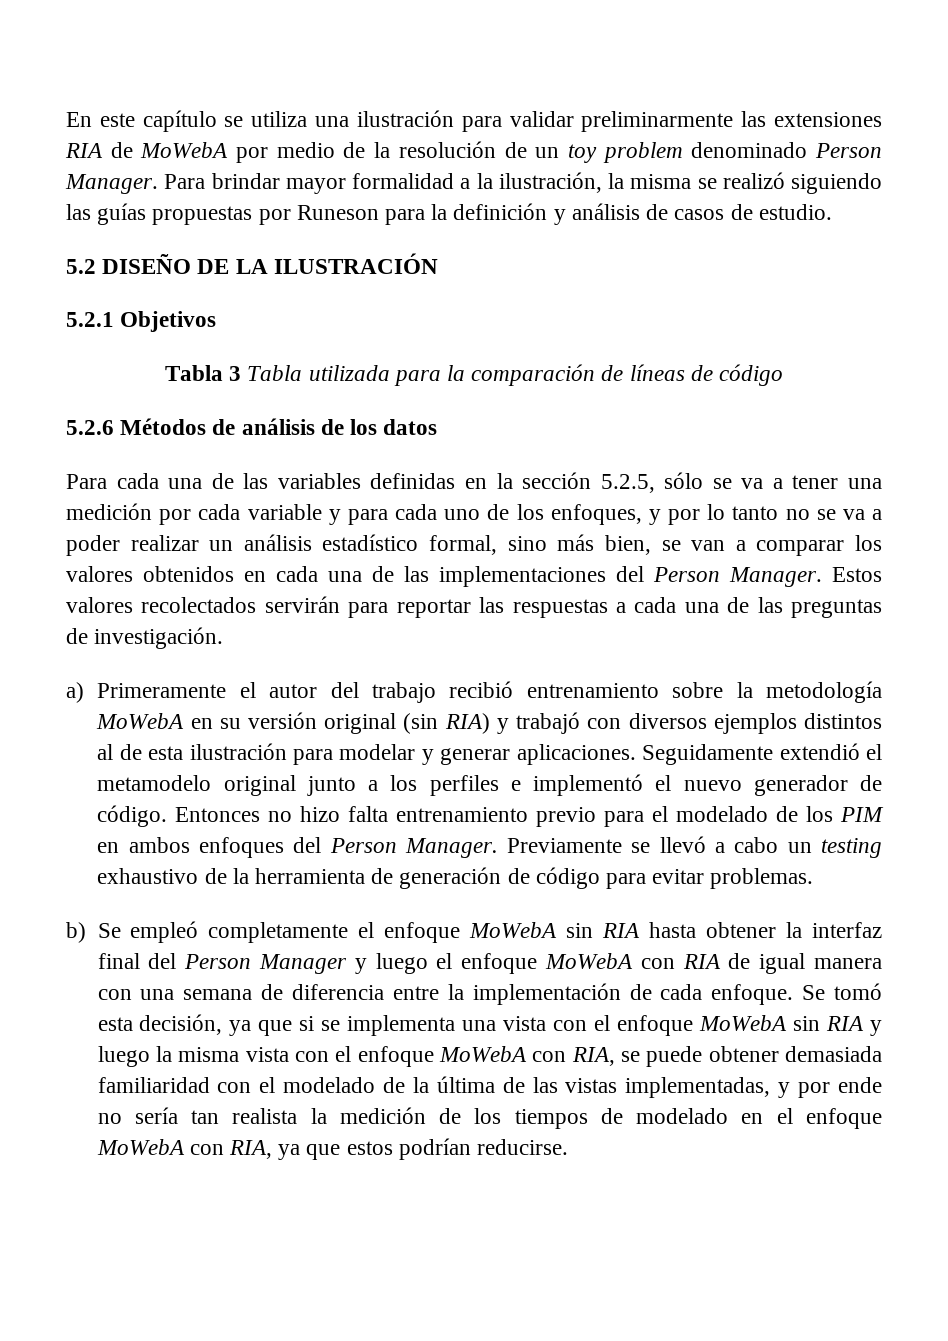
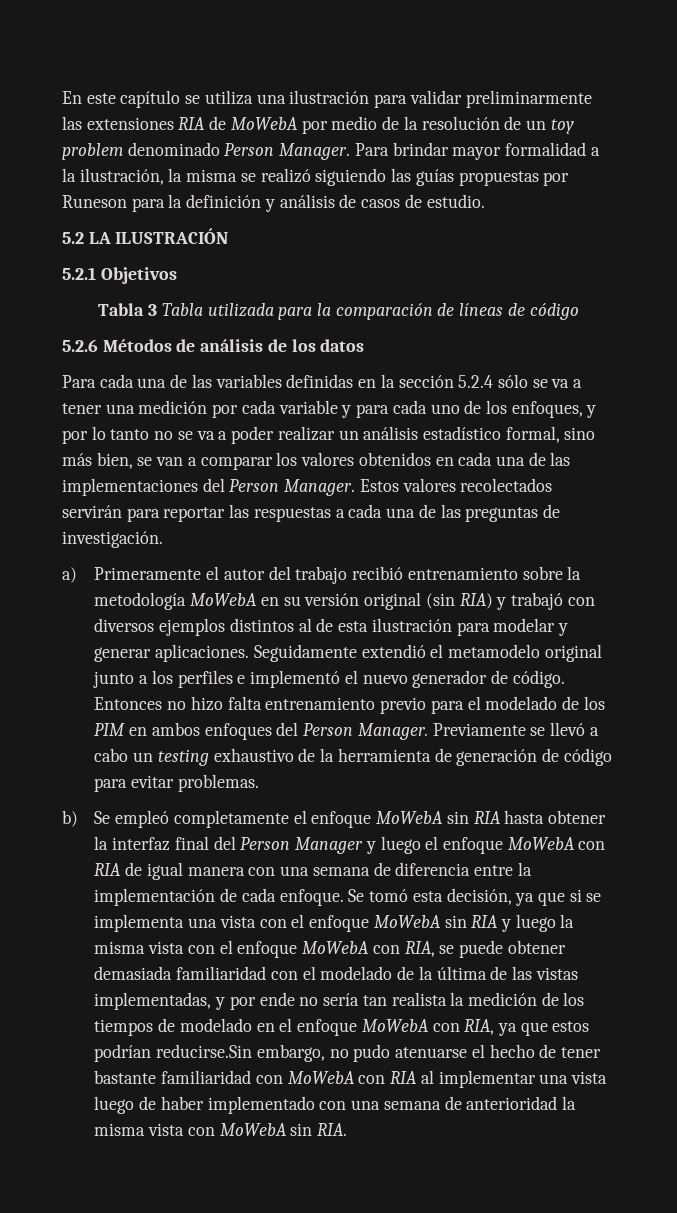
- 5.2 DISEÑO DE LA ILUSTRACIÓN
+ 5.2 LA ILUSTRACIÓN
- Para cada una de las variables definidas en la sección 5.2.5, sólo se va a tener una medición por cada variable y para cada uno de los enfoques, y por lo tanto no se va a poder realizar un análisis estadístico formal, sino más bien, se van a comparar los valores obtenidos en cada una de las implementaciones del Person Manager.
+ Para cada una de las variables definidas en la sección 5.2.4 sólo se va a tener una medición por cada variable y para cada uno de los enfoques, y por lo tanto no se va a poder realizar un análisis estadístico formal, sino más bien, se van a comparar los valores obtenidos en cada una de las implementaciones del Person Manager.
- Se tomó esta decisión, ya que si se implementa una vista con el enfoque MoWebA sin RIA y luego la misma vista con el enfoque MoWebA con RIA, se puede obtener demasiada familiaridad con el modelado de la última de las vistas implementadas, y por ende no sería tan realista la medición de los tiempos de modelado en el enfoque MoWebA con RIA, ya que estos podrían reducirse.
+ Se tomó esta decisión, ya que si se implementa una vista con el enfoque MoWebA sin RIA y luego la misma vista con el enfoque MoWebA con RIA, se puede obtener demasiada familiaridad con el modelado de la última de las vistas implementadas, y por ende no sería tan realista la medición de los tiempos de modelado en el enfoque MoWebA con RIA, ya que estos podrían reducirse.Sin embargo, no pudo atenuarse el hecho de tener bastante familiaridad con MoWebA con RIA al implementar una vista luego de haber implementado con una semana de anterioridad la misma vista con MoWebA sin RIA.

